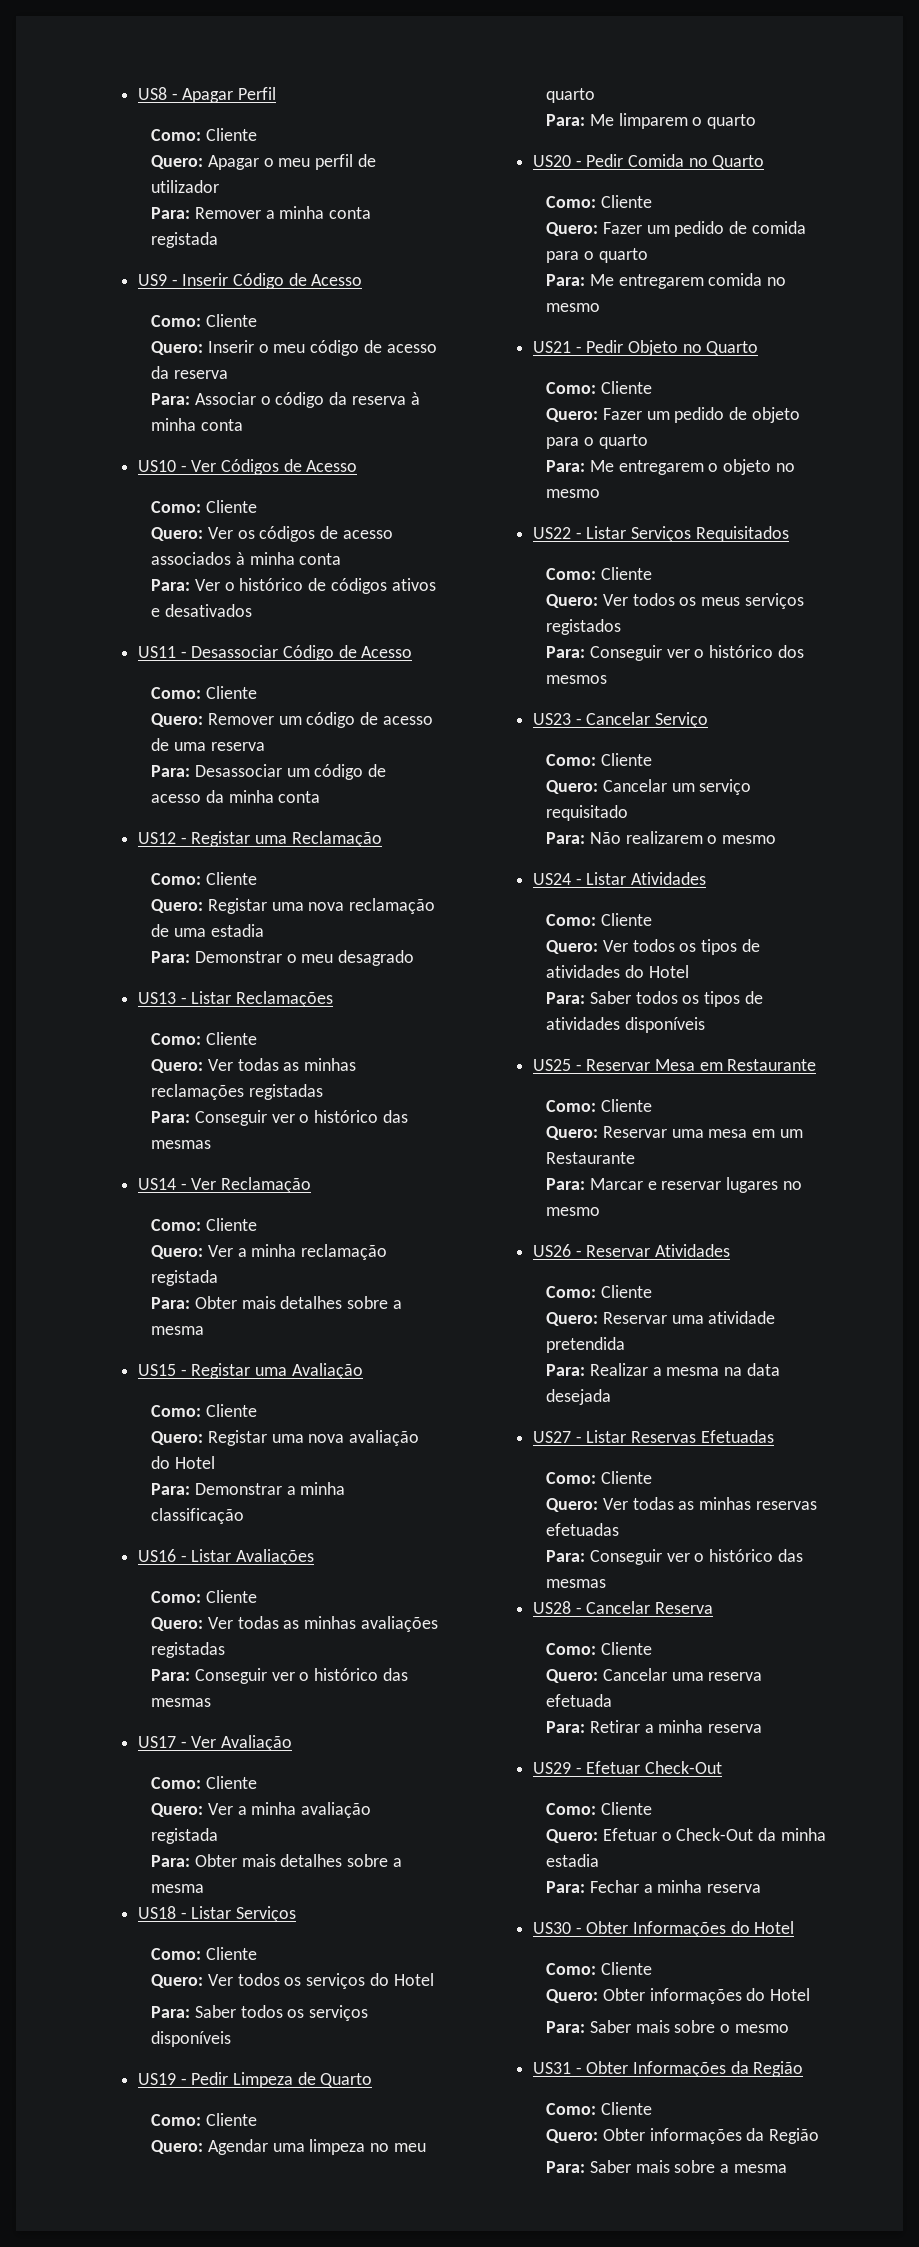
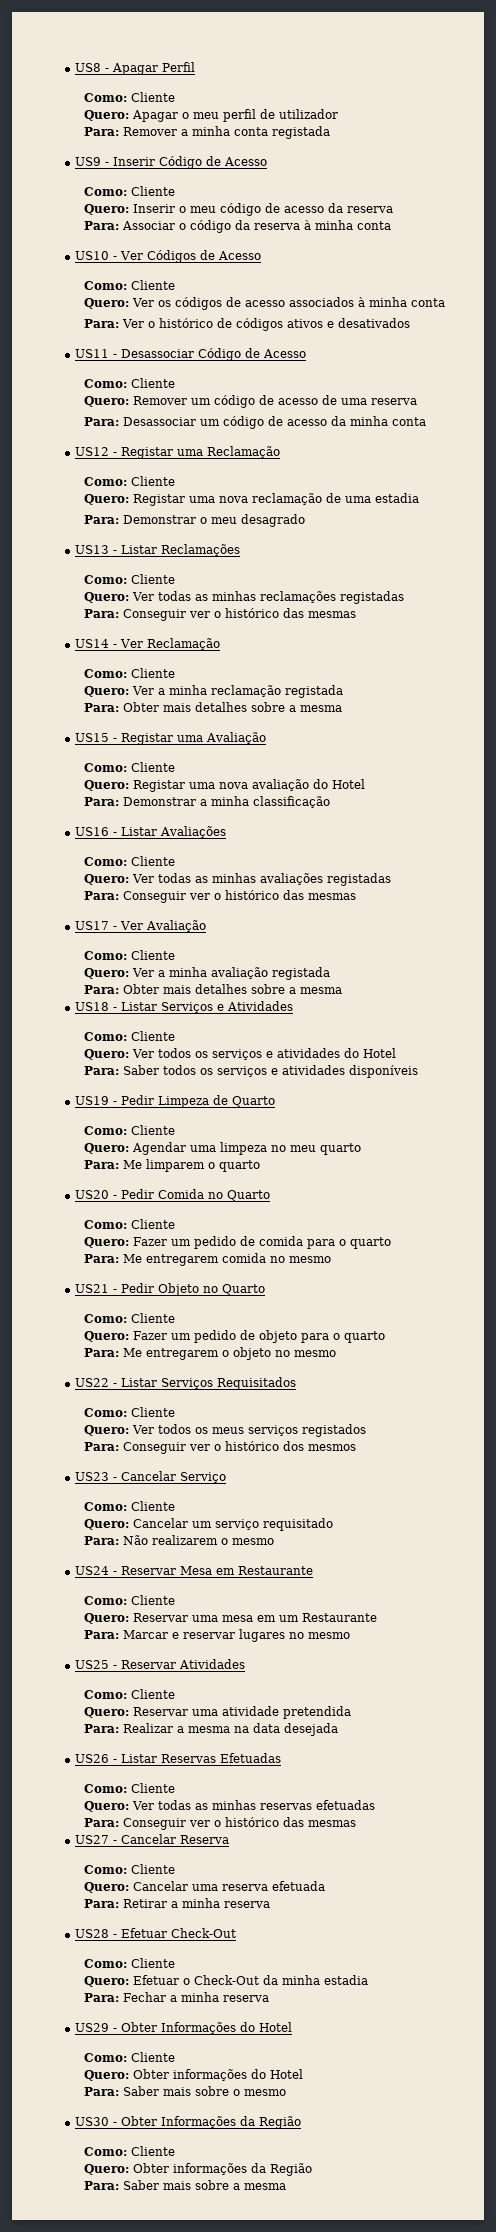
- US18 - Listar Serviços
+ US18 - Listar Serviços e Atividades
- Quero: Ver todos os serviços do Hotel
+ Quero: Ver todos os serviços e atividades do Hotel
- Para: Saber todos os serviços disponíveis
+ Para: Saber todos os serviços e atividades disponíveis
- US24 - Listar Atividades
- Como: Cliente
- Quero: Ver todos os tipos de atividades do Hotel
- Para: Saber todos os tipos de atividades disponíveis
- US25 - Reservar Mesa em Restaurante
+ US24 - Reservar Mesa em Restaurante
- US26 - Reservar Atividades
+ US25 - Reservar Atividades
- US27 - Listar Reservas Efetuadas
+ US26 - Listar Reservas Efetuadas
- US28 - Cancelar Reserva
+ US27 - Cancelar Reserva
- US29 - Efetuar Check-Out
+ US28 - Efetuar Check-Out
- US30 - Obter Informações do Hotel
+ US29 - Obter Informações do Hotel
- US31 - Obter Informações da Região
+ US30 - Obter Informações da Região

